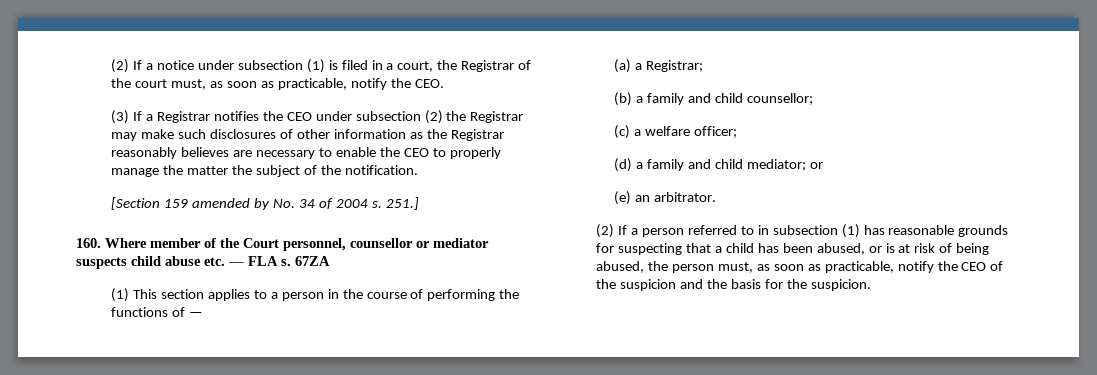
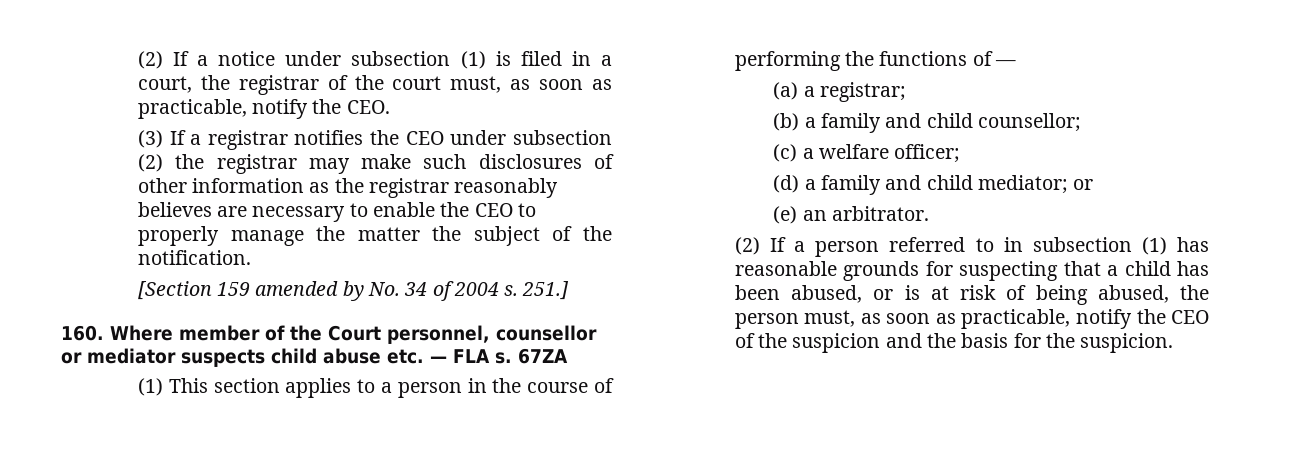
- (2) If a notice under subsection (1) is filed in a court, the Registrar of the court must, as soon as practicable, notify the CEO.
+ (2) If a notice under subsection (1) is filed in a court, the registrar of the court must, as soon as practicable, notify the CEO.
- (3) If a Registrar notifies the CEO under subsection (2) the Registrar may make such disclosures of other information as the Registrar reasonably believes are necessary to enable the CEO to properly manage the matter the subject of the notification.
+ (3) If a registrar notifies the CEO under subsection (2) the registrar may make such disclosures of other information as the registrar reasonably believes are necessary to enable the CEO to properly manage the matter the subject of the notification.
- (a) a Registrar;
+ (a) a registrar;

